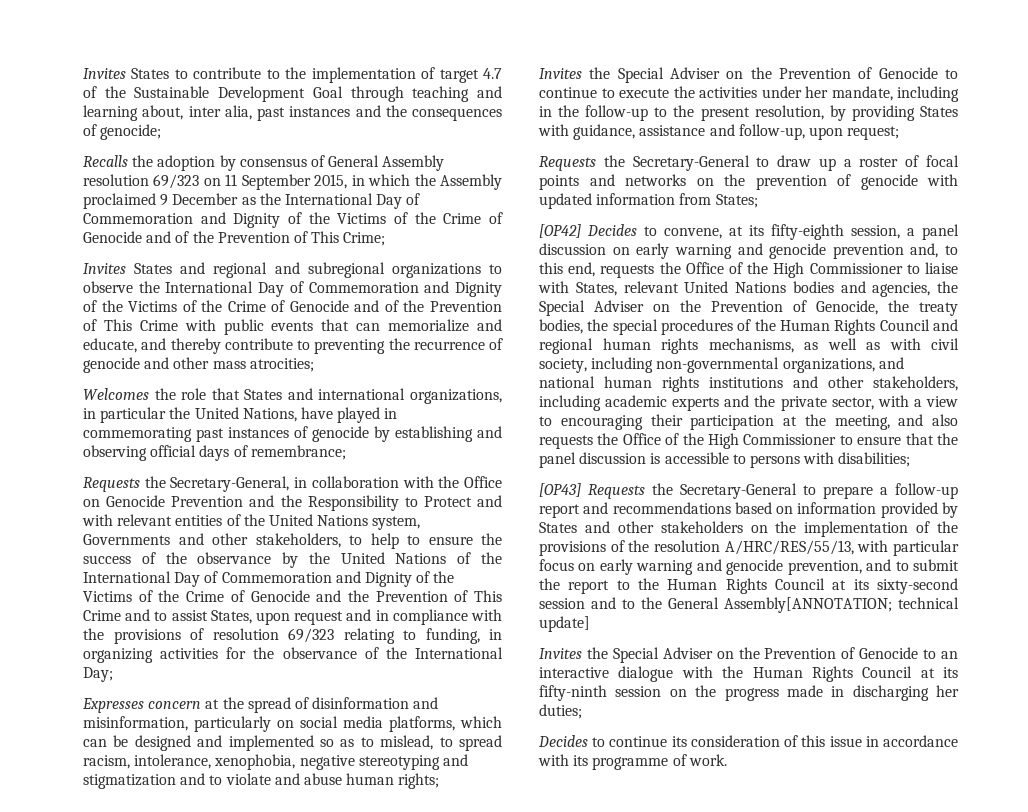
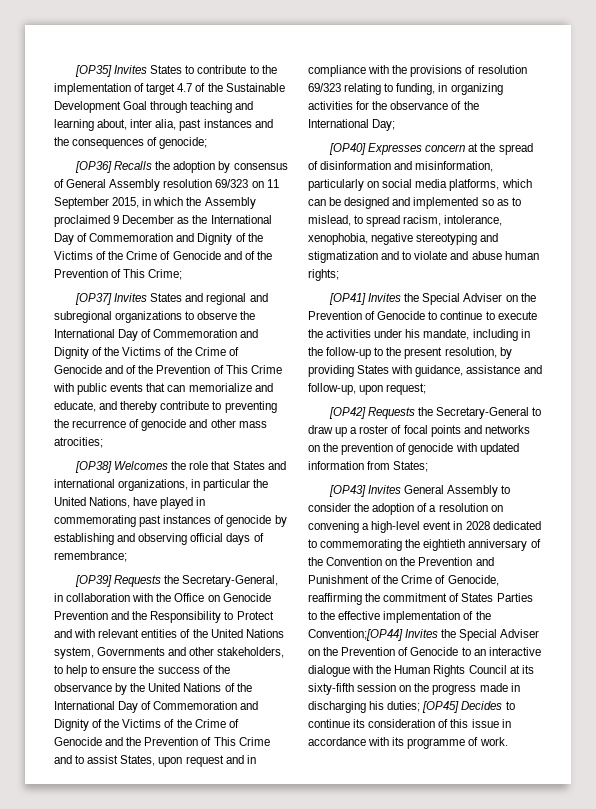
- Invites States to contribute to the implementation of target 4.7 of the Sustainable Development Goal through teaching and learning about, inter alia, past instances and the consequences of genocide;
+ [OP35] Invites States to contribute to the implementation of target 4.7 of the Sustainable Development Goal through teaching and learning about, inter alia, past instances and the consequences of genocide;
- Recalls the adoption by consensus of General Assembly resolution 69/323 on 11 September 2015, in which the Assembly proclaimed 9 December as the International Day of Commemoration and Dignity of the Victims of the Crime of Genocide and of the Prevention of This Crime;
+ [OP36] Recalls the adoption by consensus of General Assembly resolution 69/323 on 11 September 2015, in which the Assembly proclaimed 9 December as the International Day of Commemoration and Dignity of the Victims of the Crime of Genocide and of the Prevention of This Crime;
- Invites States and regional and subregional organizations to observe the International Day of Commemoration and Dignity of the Victims of the Crime of Genocide and of the Prevention of This Crime with public events that can memorialize and educate, and thereby contribute to preventing the recurrence of genocide and other mass atrocities;
+ [OP37] Invites States and regional and subregional organizations to observe the International Day of Commemoration and Dignity of the Victims of the Crime of Genocide and of the Prevention of This Crime with public events that can memorialize and educate, and thereby contribute to preventing the recurrence of genocide and other mass atrocities;
- Welcomes the role that States and international organizations, in particular the United Nations, have played in commemorating past instances of genocide by establishing and observing official days of remembrance;
+ [OP38] Welcomes the role that States and international organizations, in particular the United Nations, have played in commemorating past instances of genocide by establishing and observing official days of remembrance;
- Requests the Secretary-General, in collaboration with the Office on Genocide Prevention and the Responsibility to Protect and with relevant entities of the United Nations system, Governments and other stakeholders, to help to ensure the success of the observance by the United Nations of the International Day of Commemoration and Dignity of the Victims of the Crime of Genocide and the Prevention of This Crime and to assist States, upon request and in compliance with the provisions of resolution 69/323 relating to funding, in organizing activities for the observance of the International Day;
+ [OP39] Requests the Secretary-General, in collaboration with the Office on Genocide Prevention and the Responsibility to Protect and with relevant entities of the United Nations system, Governments and other stakeholders, to help to ensure the success of the observance by the United Nations of the International Day of Commemoration and Dignity of the Victims of the Crime of Genocide and the Prevention of This Crime and to assist States, upon request and in compliance with the provisions of resolution 69/323 relating to funding, in organizing activities for the observance of the International Day;
- Expresses concern at the spread of disinformation and misinformation, particularly on social media platforms, which can be designed and implemented so as to mislead, to spread racism, intolerance, xenophobia, negative stereotyping and stigmatization and to violate and abuse human rights;
+ [OP40] Expresses concern at the spread of disinformation and misinformation, particularly on social media platforms, which can be designed and implemented so as to mislead, to spread racism, intolerance, xenophobia, negative stereotyping and stigmatization and to violate and abuse human rights;
- Invites the Special Adviser on the Prevention of Genocide to continue to execute the activities under her mandate, including in the follow-up to the present resolution, by providing States with guidance, assistance and follow-up, upon request;
+ [OP41] Invites the Special Adviser on the Prevention of Genocide to continue to execute the activities under his mandate, including in the follow-up to the present resolution, by providing States with guidance, assistance and follow-up, upon request;
- Requests the Secretary-General to draw up a roster of focal points and networks on the prevention of genocide with updated information from States;
+ [OP42] Requests the Secretary-General to draw up a roster of focal points and networks on the prevention of genocide with updated information from States;
- [OP42] Decides to convene, at its fifty-eighth session, a panel discussion on early warning and genocide prevention and, to this end, requests the Office of the High Commissioner to liaise with States, relevant United Nations bodies and agencies, the Special Adviser on the Prevention of Genocide, the treaty bodies, the special procedures of the Human Rights Council and regional human rights mechanisms, as well as with civil society, including non-governmental organizations, and national human rights institutions and other stakeholders, including academic experts and the private sector, with a view to encouraging their participation at the meeting, and also requests the Office of the High Commissioner to ensure that the panel discussion is accessible to persons with disabilities;
- [OP43] Requests the Secretary-General to prepare a follow-up report and recommendations based on information provided by States and other stakeholders on the implementation of the provisions of the resolution A/HRC/RES/55/13, with particular focus on early warning and genocide prevention, and to submit the report to the Human Rights Council at its sixty-second session and to the General Assembly[ANNOTATION; technical update]
- Invites the Special Adviser on the Prevention of Genocide to an interactive dialogue with the Human Rights Council at its fifty-ninth session on the progress made in discharging her duties;
- Decides to continue its consideration of this issue in accordance with its programme of work.
+ [OP43] Invites General Assembly to consider the adoption of a resolution on convening a high-level event in 2028 dedicated to commemorating the eightieth anniversary of the Convention on the Prevention and Punishment of the Crime of Genocide, reaffirming the commitment of States Parties to the effective implementation of the Convention;[OP44] Invites the Special Adviser on the Prevention of Genocide to an interactive dialogue with the Human Rights Council at its sixty-fifth session on the progress made in discharging his duties; [OP45] Decides to continue its consideration of this issue in accordance with its programme of work.

